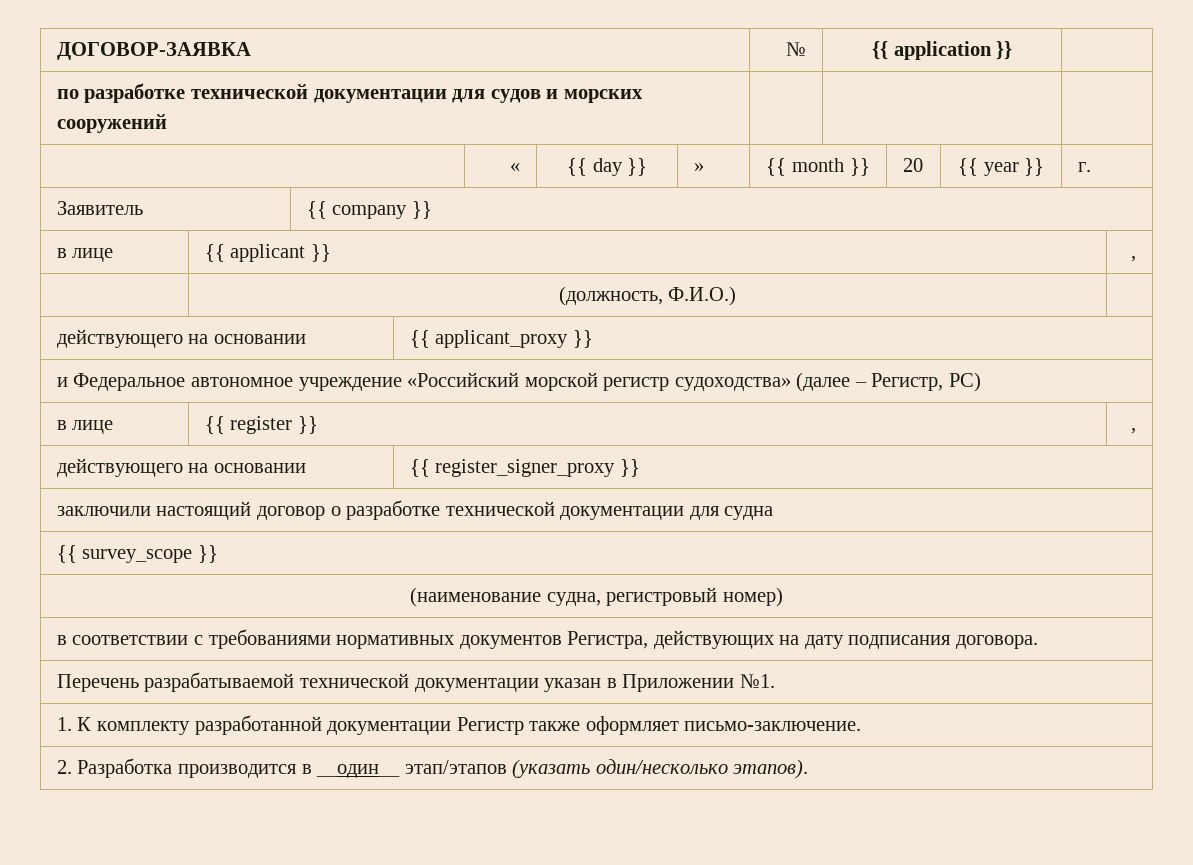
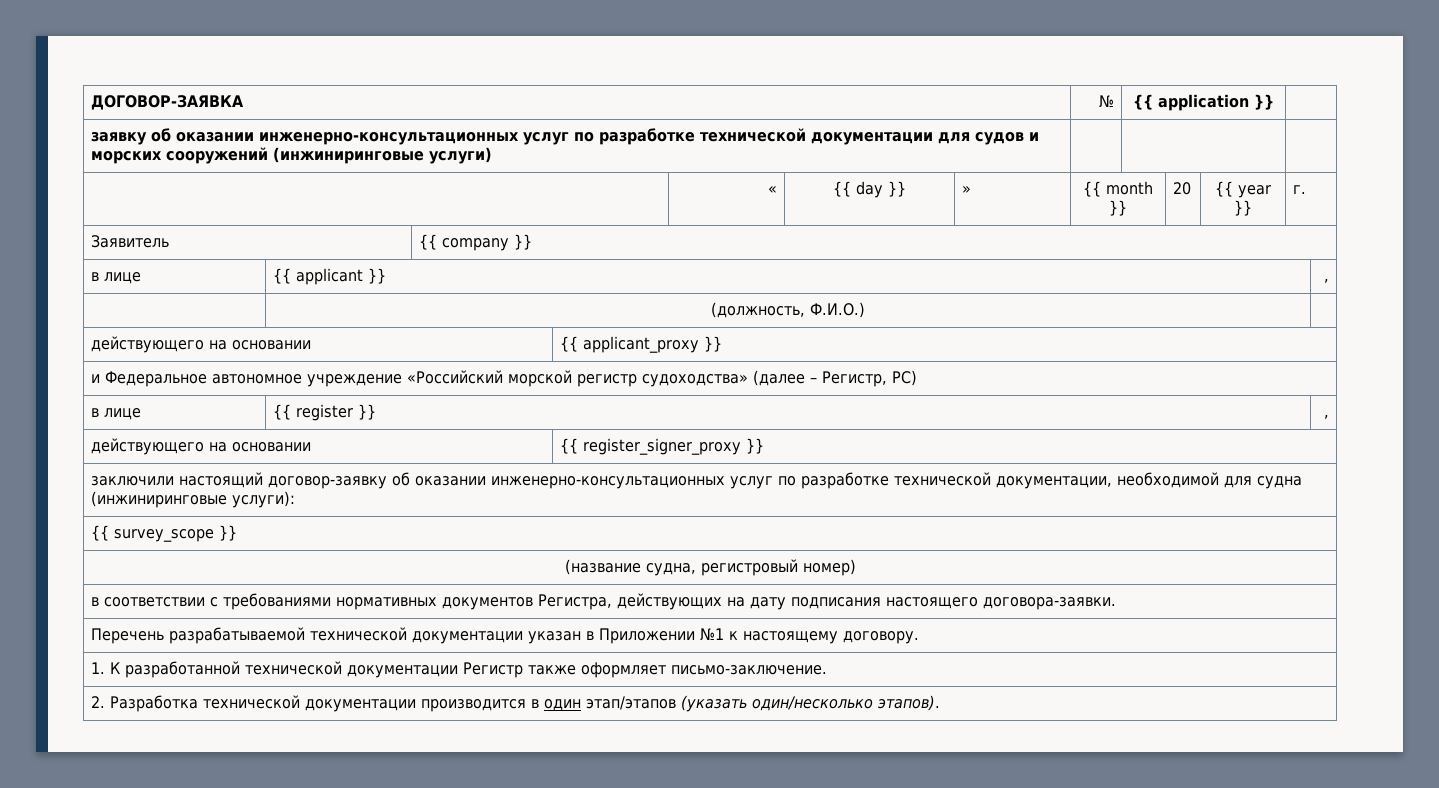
- по разработке технической документации для судов и морских сооружений | | |
+ заявку об оказании инженерно-консультационных услуг по разработке технической документации для судов и морских сооружений (инжиниринговые услуги) | | |
- заключили настоящий договор о разработке технической документации для судна
+ заключили настоящий договор-заявку об оказании инженерно-консультационных услуг по разработке технической документации, необходимой для судна (инжиниринговые услуги):
- (наименование судна, регистровый номер)
+ (название судна, регистровый номер)
- в соответствии с требованиями нормативных документов Регистра, действующих на дату подписания договора.
+ в соответствии с требованиями нормативных документов Регистра, действующих на дату подписания настоящего договора-заявки.
- Перечень разрабатываемой технической документации указан в Приложении №1.
+ Перечень разрабатываемой технической документации указан в Приложении №1 к настоящему договору.
- 1. К комплекту разработанной документации Регистр также оформляет письмо-заключение.
+ 1. К разработанной технической документации Регистр также оформляет письмо-заключение.
- 2. Разработка производится в __один__ этап/этапов (указать один/несколько этапов).
+ 2. Разработка технической документации производится в один этап/этапов (указать один/несколько этапов).

